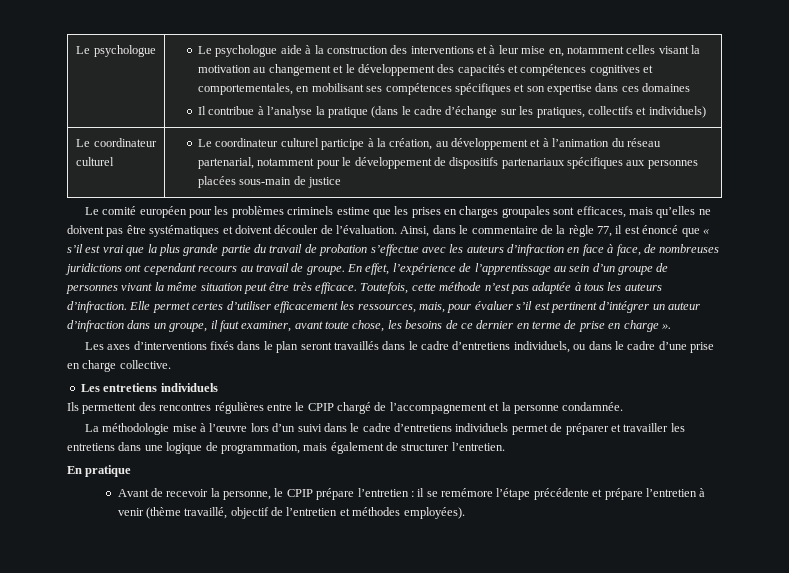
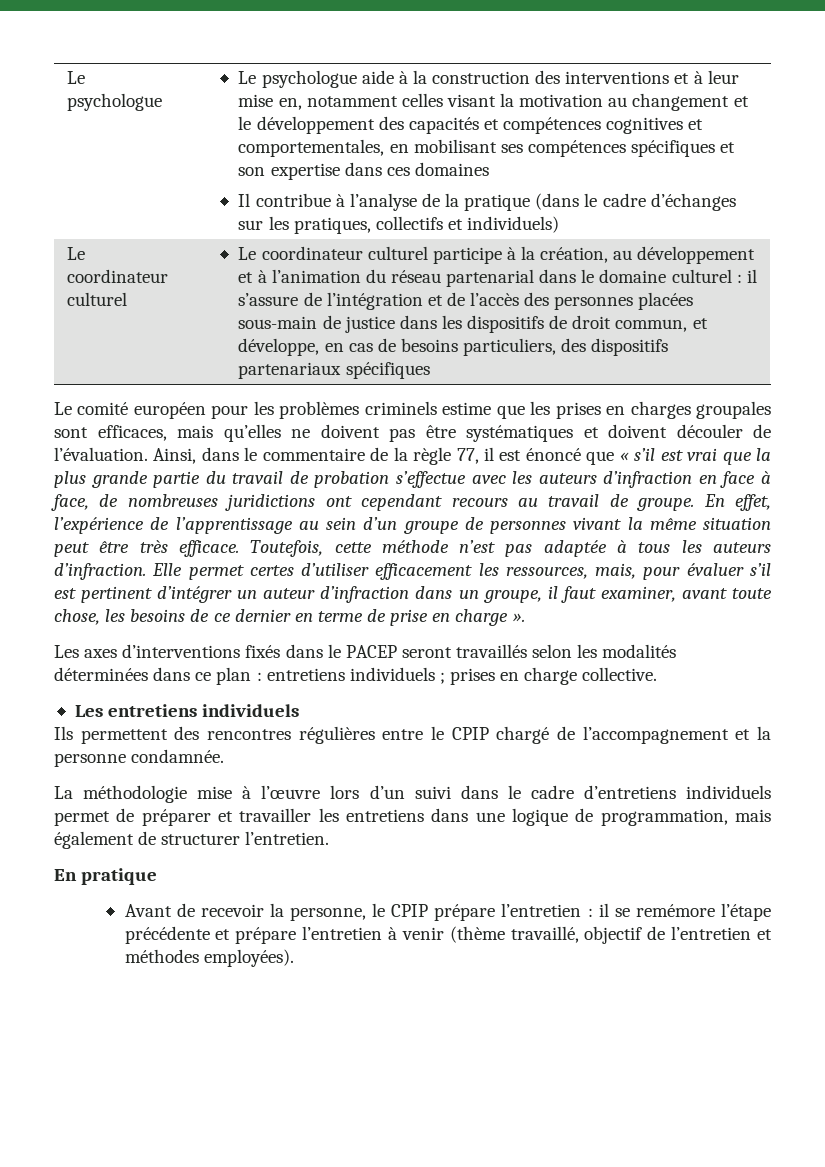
- Il contribue à l’analyse la pratique (dans le cadre d’échange sur les pratiques, collectifs et individuels)
+ Il contribue à l’analyse de la pratique (dans le cadre d’échanges sur les pratiques, collectifs et individuels)
- Le coordinateur culturel participe à la création, au développement et à l’animation du réseau partenarial, notamment pour le développement de dispositifs partenariaux spécifiques aux personnes placées sous-main de justice
+ Le coordinateur culturel participe à la création, au développement et à l’animation du réseau partenarial dans le domaine culturel : il s’assure de l’intégration et de l’accès des personnes placées sous-main de justice dans les dispositifs de droit commun, et développe, en cas de besoins particuliers, des dispositifs partenariaux spécifiques
- Les axes d’interventions fixés dans le plan seront travaillés dans le cadre d’entretiens individuels, ou dans le cadre d’une prise en charge collective.
+ Les axes d’interventions fixés dans le PACEP seront travaillés selon les modalités déterminées dans ce plan : entretiens individuels ; prises en charge collective.

